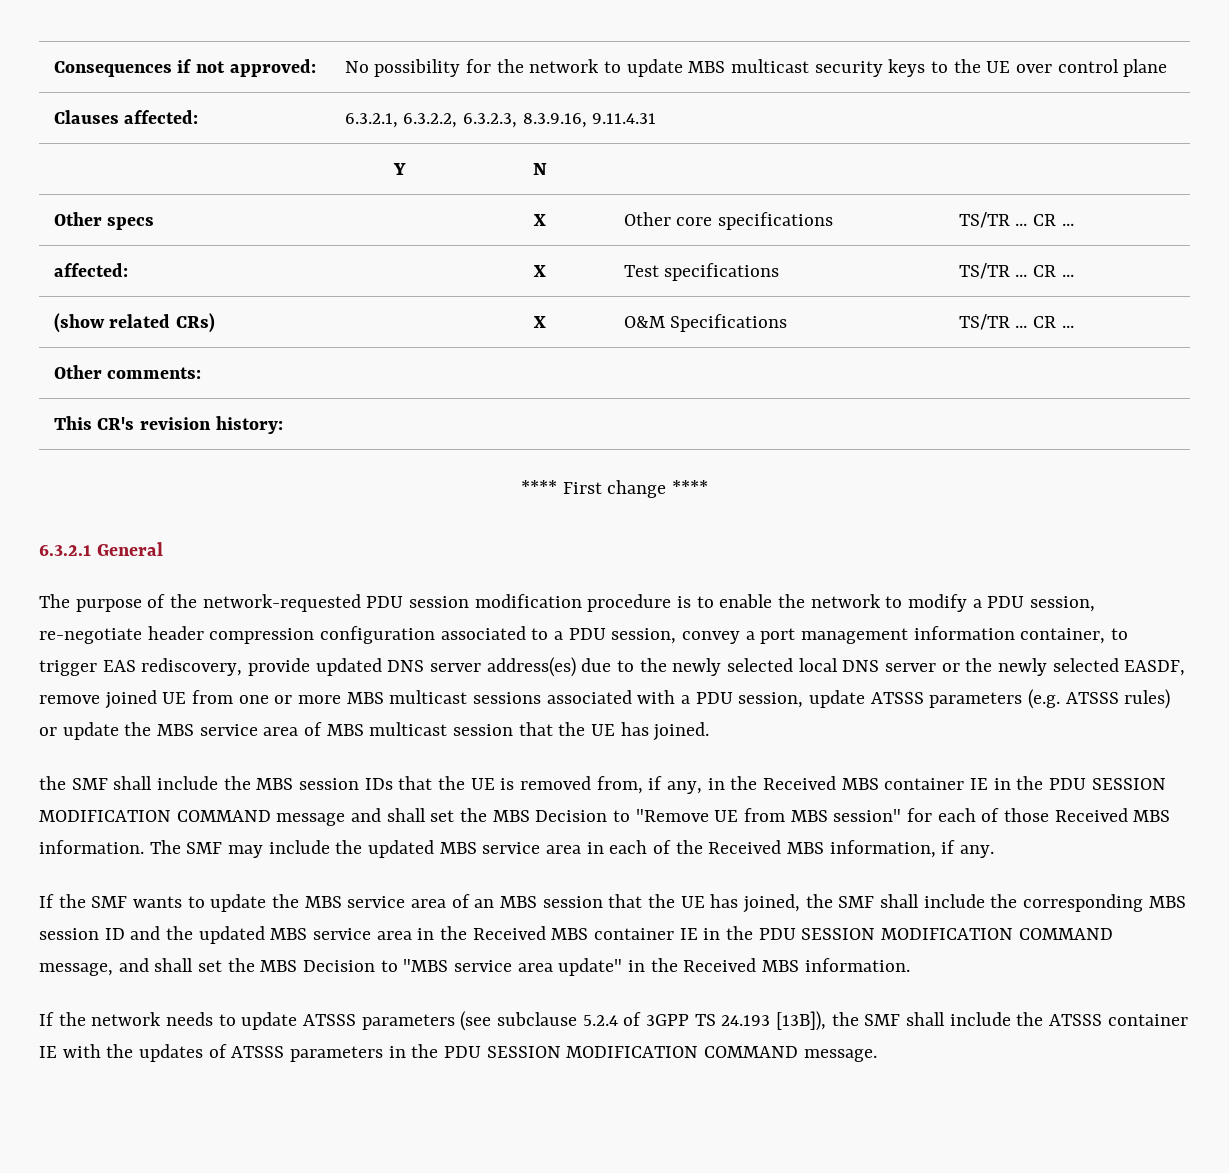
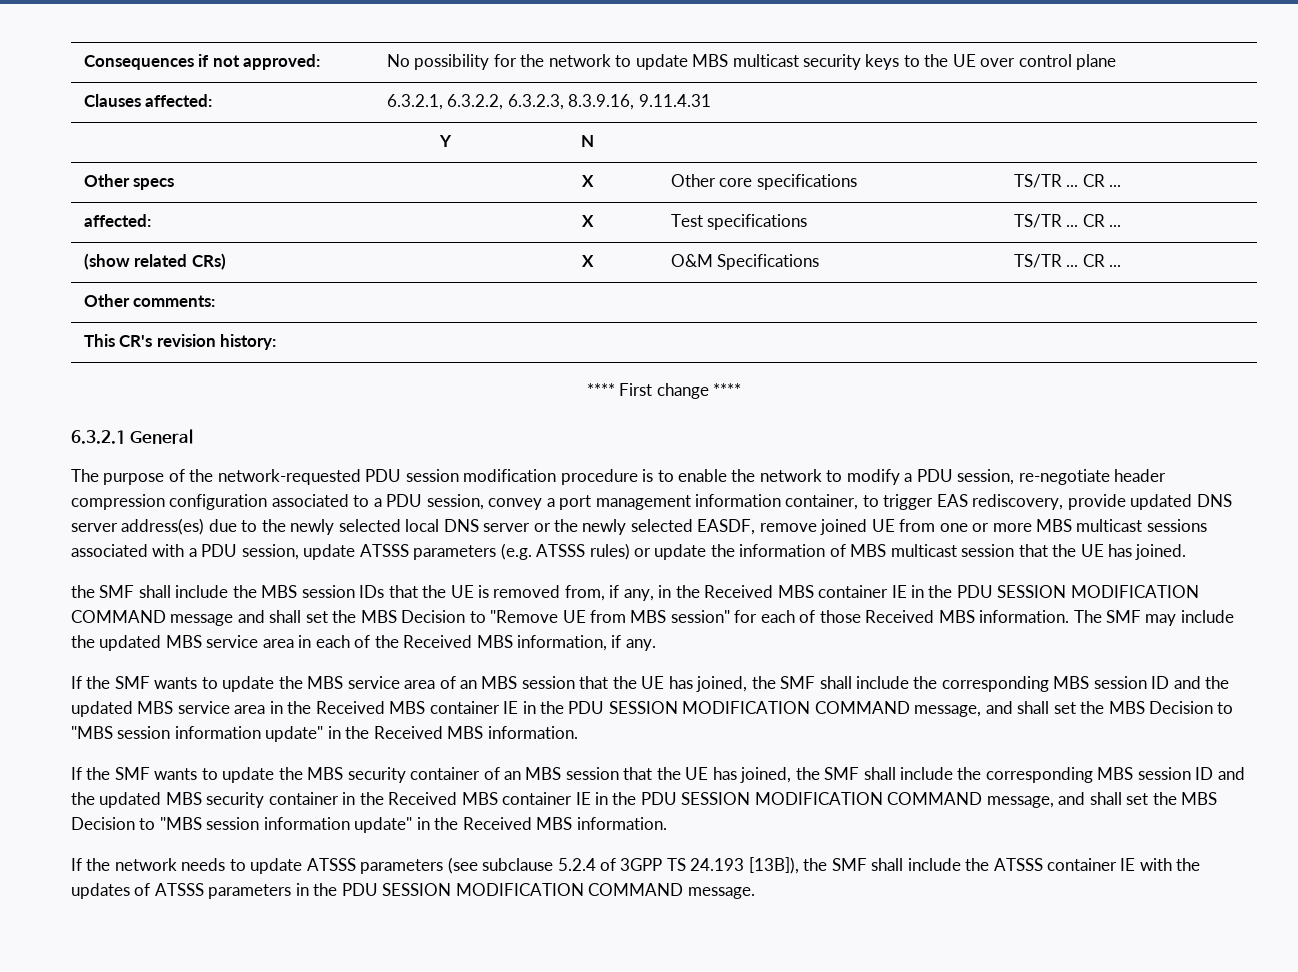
- The purpose of the network-requested PDU session modification procedure is to enable the network to modify a PDU session, re-negotiate header compression configuration associated to a PDU session, convey a port management information container, to trigger EAS rediscovery, provide updated DNS server address(es) due to the newly selected local DNS server or the newly selected EASDF, remove joined UE from one or more MBS multicast sessions associated with a PDU session, update ATSSS parameters (e.g. ATSSS rules) or update the MBS service area of MBS multicast session that the UE has joined.
+ The purpose of the network-requested PDU session modification procedure is to enable the network to modify a PDU session, re-negotiate header compression configuration associated to a PDU session, convey a port management information container, to trigger EAS rediscovery, provide updated DNS server address(es) due to the newly selected local DNS server or the newly selected EASDF, remove joined UE from one or more MBS multicast sessions associated with a PDU session, update ATSSS parameters (e.g. ATSSS rules) or update the information of MBS multicast session that the UE has joined.
- If the SMF wants to update the MBS service area of an MBS session that the UE has joined, the SMF shall include the corresponding MBS session ID and the updated MBS service area in the Received MBS container IE in the PDU SESSION MODIFICATION COMMAND message, and shall set the MBS Decision to "MBS service area update" in the Received MBS information.
+ If the SMF wants to update the MBS service area of an MBS session that the UE has joined, the SMF shall include the corresponding MBS session ID and the updated MBS service area in the Received MBS container IE in the PDU SESSION MODIFICATION COMMAND message, and shall set the MBS Decision to "MBS session information update" in the Received MBS information.
+ If the SMF wants to update the MBS security container of an MBS session that the UE has joined, the SMF shall include the corresponding MBS session ID and the updated MBS security container in the Received MBS container IE in the PDU SESSION MODIFICATION COMMAND message, and shall set the MBS Decision to "MBS session information update" in the Received MBS information.

